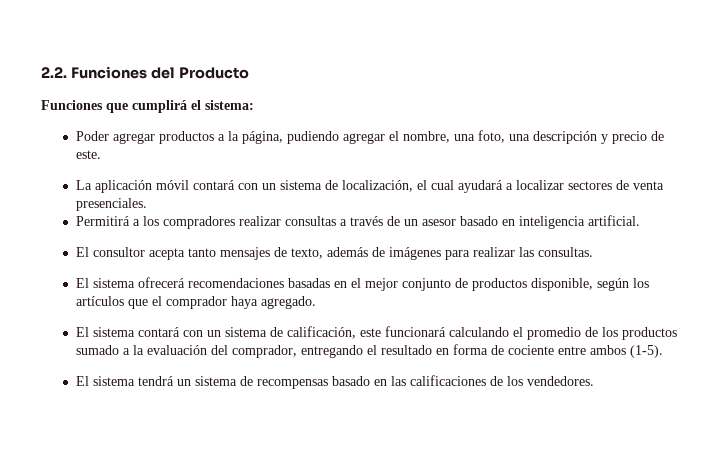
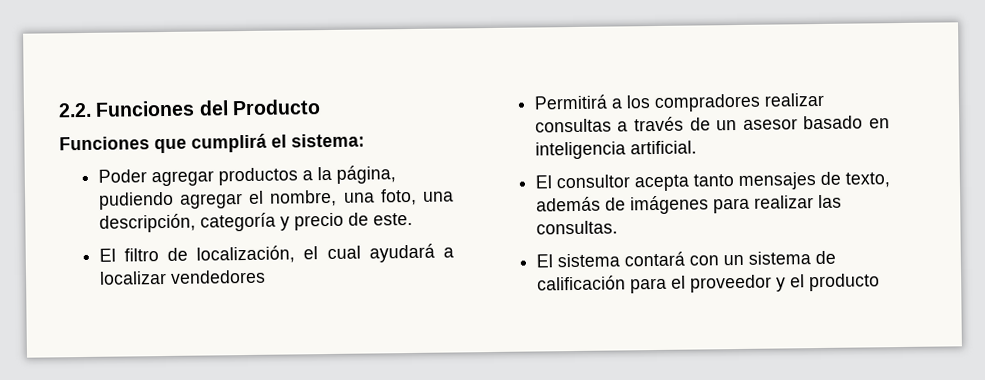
- Poder agregar productos a la página, pudiendo agregar el nombre, una foto, una descripción y precio de este.
+ Poder agregar productos a la página, pudiendo agregar el nombre, una foto, una descripción, categoría y precio de este.
- La aplicación móvil contará con un sistema de localización, el cual ayudará a localizar sectores de venta presenciales.
+ El filtro de localización, el cual ayudará a localizar vendedores
- El sistema ofrecerá recomendaciones basadas en el mejor conjunto de productos disponible, según los artículos que el comprador haya agregado.
- El sistema contará con un sistema de calificación, este funcionará calculando el promedio de los productos sumado a la evaluación del comprador, entregando el resultado en forma de cociente entre ambos (1-5).
- El sistema tendrá un sistema de recompensas basado en las calificaciones de los vendedores.
+ El sistema contará con un sistema de calificación para el proveedor y el producto

